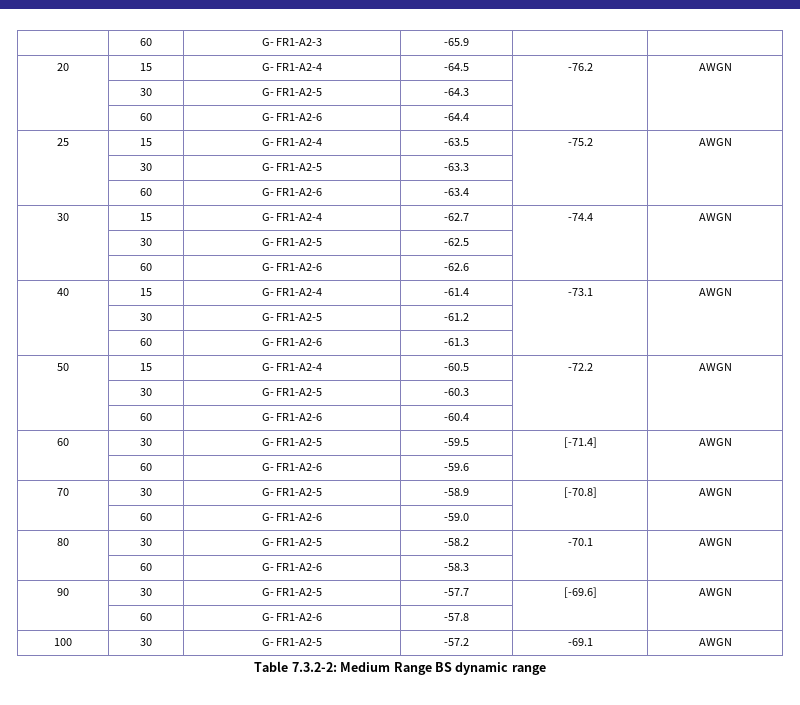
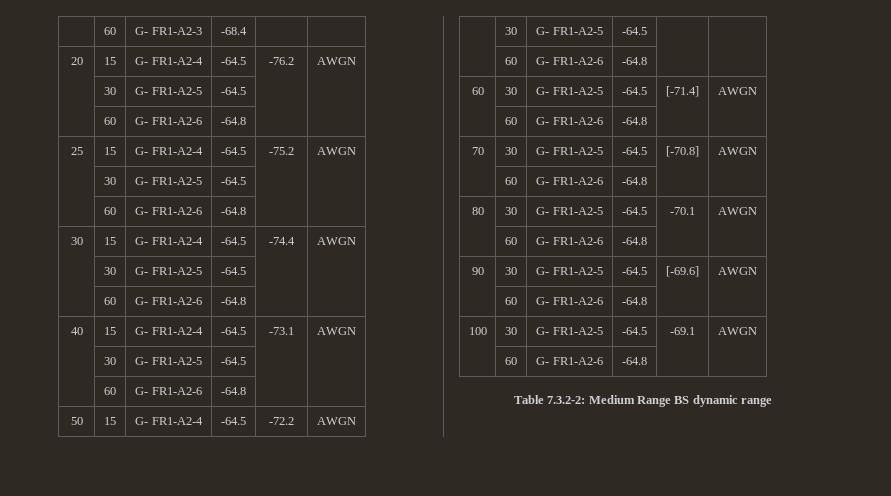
- | 60 | G- FR1-A2-3 | -65.9 | |
+ | 60 | G- FR1-A2-3 | -68.4 | |
  20 | 15 | G- FR1-A2-4 | -64.5 | -76.2 | AWGN
- | 30 | G- FR1-A2-5 | -64.3 | |
- | 60 | G- FR1-A2-6 | -64.4 | |
+ | 30 | G- FR1-A2-5 | -64.5 | |
+ | 60 | G- FR1-A2-6 | -64.8 | |
- 25 | 15 | G- FR1-A2-4 | -63.5 | -75.2 | AWGN
- | 30 | G- FR1-A2-5 | -63.3 | |
- | 60 | G- FR1-A2-6 | -63.4 | |
+ 25 | 15 | G- FR1-A2-4 | -64.5 | -75.2 | AWGN
+ | 30 | G- FR1-A2-5 | -64.5 | |
+ | 60 | G- FR1-A2-6 | -64.8 | |
- 30 | 15 | G- FR1-A2-4 | -62.7 | -74.4 | AWGN
- | 30 | G- FR1-A2-5 | -62.5 | |
- | 60 | G- FR1-A2-6 | -62.6 | |
+ 30 | 15 | G- FR1-A2-4 | -64.5 | -74.4 | AWGN
+ | 30 | G- FR1-A2-5 | -64.5 | |
+ | 60 | G- FR1-A2-6 | -64.8 | |
- 40 | 15 | G- FR1-A2-4 | -61.4 | -73.1 | AWGN
- | 30 | G- FR1-A2-5 | -61.2 | |
- | 60 | G- FR1-A2-6 | -61.3 | |
+ 40 | 15 | G- FR1-A2-4 | -64.5 | -73.1 | AWGN
+ | 30 | G- FR1-A2-5 | -64.5 | |
+ | 60 | G- FR1-A2-6 | -64.8 | |
- 50 | 15 | G- FR1-A2-4 | -60.5 | -72.2 | AWGN
- | 30 | G- FR1-A2-5 | -60.3 | |
- | 60 | G- FR1-A2-6 | -60.4 | |
+ 50 | 15 | G- FR1-A2-4 | -64.5 | -72.2 | AWGN
+ | 30 | G- FR1-A2-5 | -64.5 | |
+ | 60 | G- FR1-A2-6 | -64.8 | |
- 60 | 30 | G- FR1-A2-5 | -59.5 | [-71.4] | AWGN
- | 60 | G- FR1-A2-6 | -59.6 | |
+ 60 | 30 | G- FR1-A2-5 | -64.5 | [-71.4] | AWGN
+ | 60 | G- FR1-A2-6 | -64.8 | |
- 70 | 30 | G- FR1-A2-5 | -58.9 | [-70.8] | AWGN
- | 60 | G- FR1-A2-6 | -59.0 | |
+ 70 | 30 | G- FR1-A2-5 | -64.5 | [-70.8] | AWGN
+ | 60 | G- FR1-A2-6 | -64.8 | |
- 80 | 30 | G- FR1-A2-5 | -58.2 | -70.1 | AWGN
- | 60 | G- FR1-A2-6 | -58.3 | |
+ 80 | 30 | G- FR1-A2-5 | -64.5 | -70.1 | AWGN
+ | 60 | G- FR1-A2-6 | -64.8 | |
- 90 | 30 | G- FR1-A2-5 | -57.7 | [-69.6] | AWGN
- | 60 | G- FR1-A2-6 | -57.8 | |
+ 90 | 30 | G- FR1-A2-5 | -64.5 | [-69.6] | AWGN
+ | 60 | G- FR1-A2-6 | -64.8 | |
- 100 | 30 | G- FR1-A2-5 | -57.2 | -69.1 | AWGN
+ 100 | 30 | G- FR1-A2-5 | -64.5 | -69.1 | AWGN
+ | 60 | G- FR1-A2-6 | -64.8 | |

